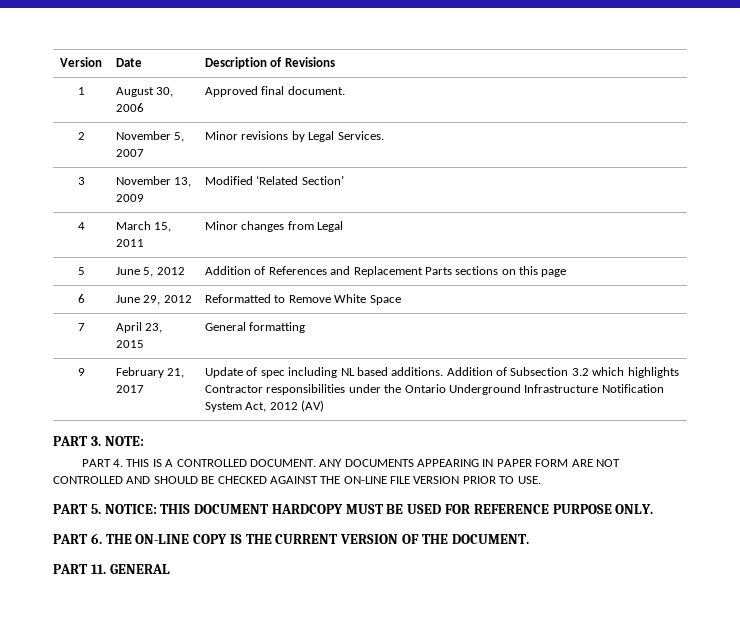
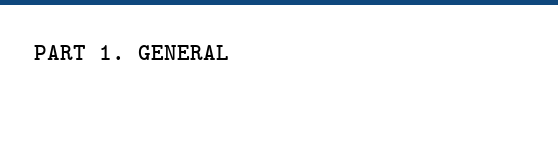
- Version | Date | Description of Revisions
- 1 | August 30, 2006 | Approved final document.
- 2 | November 5, 2007 | Minor revisions by Legal Services.
- 3 | November 13, 2009 | Modified ‘Related Section’
- 4 | March 15, 2011 | Minor changes from Legal
- 5 | June 5, 2012 | Addition of References and Replacement Parts sections on this page
- 6 | June 29, 2012 | Reformatted to Remove White Space
- 7 | April 23, 2015 | General formatting
- 9 | February 21, 2017 | Update of spec including NL based additions. Addition of Subsection 3.2 which highlights Contractor responsibilities under the Ontario Underground Infrastructure Notification System Act, 2012 (AV)
- PART 3. NOTE:
- PART 4. THIS IS A CONTROLLED DOCUMENT. ANY DOCUMENTS APPEARING IN PAPER FORM ARE NOT CONTROLLED AND SHOULD BE CHECKED AGAINST THE ON-LINE FILE VERSION PRIOR TO USE.
- PART 5. NOTICE: THIS DOCUMENT HARDCOPY MUST BE USED FOR REFERENCE PURPOSE ONLY.
- PART 6. THE ON-LINE COPY IS THE CURRENT VERSION OF THE DOCUMENT.
- PART 11. GENERAL
+ PART 1. GENERAL

